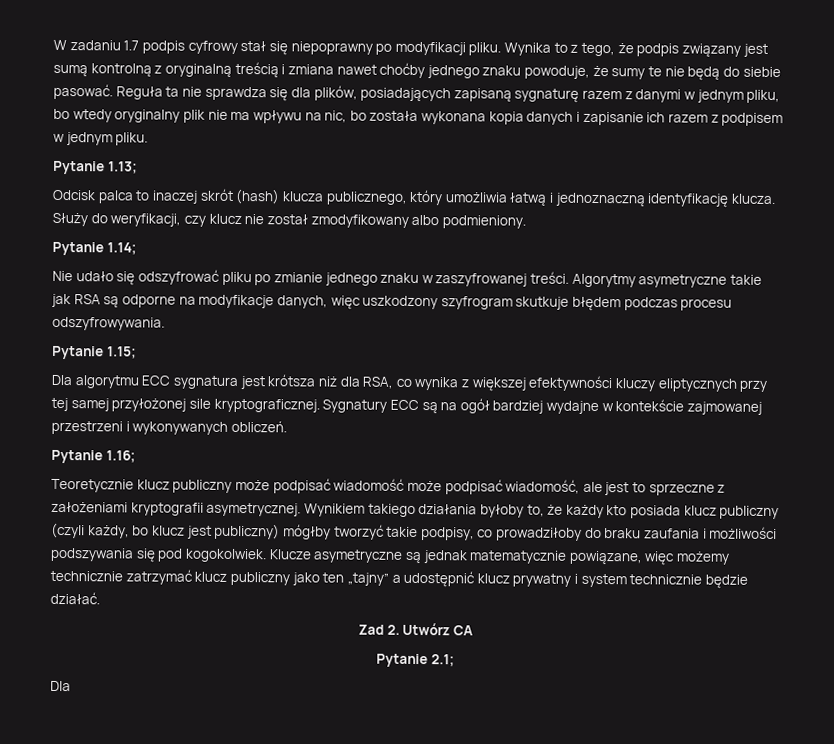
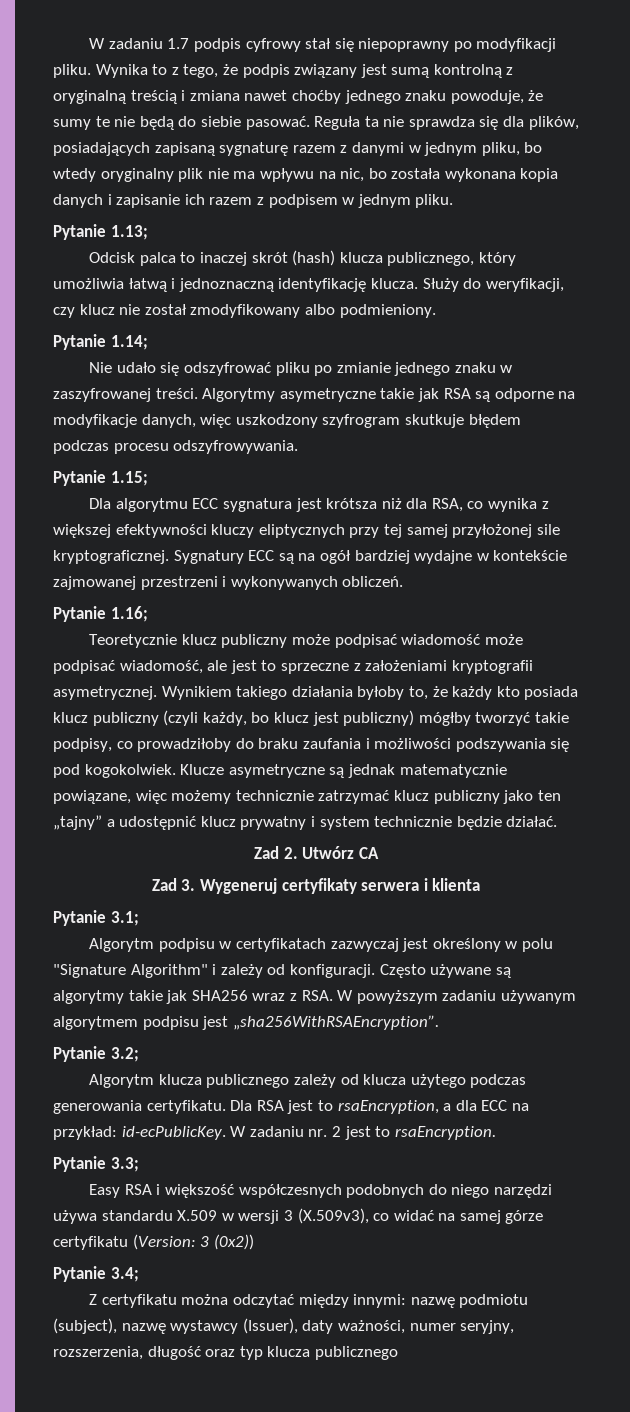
- Pytanie 2.1;
- Dla
+ Zad 3. Wygeneruj certyfikaty serwera i klienta
+ Pytanie 3.1;
+ Algorytm podpisu w certyfikatach zazwyczaj jest określony w polu "Signature Algorithm" i zależy od konfiguracji. Często używane są algorytmy takie jak SHA256 wraz z RSA. W powyższym zadaniu używanym algorytmem podpisu jest „sha256WithRSAEncryption”.
+ Pytanie 3.2;
+ Algorytm klucza publicznego zależy od klucza użytego podczas generowania certyfikatu. Dla RSA jest to rsaEncryption, a dla ECC na przykład: id-ecPublicKey. W zadaniu nr. 2 jest to rsaEncryption.
+ Pytanie 3.3;
+ Easy RSA i większość współczesnych podobnych do niego narzędzi używa standardu X.509 w wersji 3 (X.509v3), co widać na samej górze certyfikatu (Version: 3 (0x2))
+ Pytanie 3.4;
+ Z certyfikatu można odczytać między innymi: nazwę podmiotu (subject), nazwę wystawcy (Issuer), daty ważności, numer seryjny, rozszerzenia, długość oraz typ klucza publicznego

